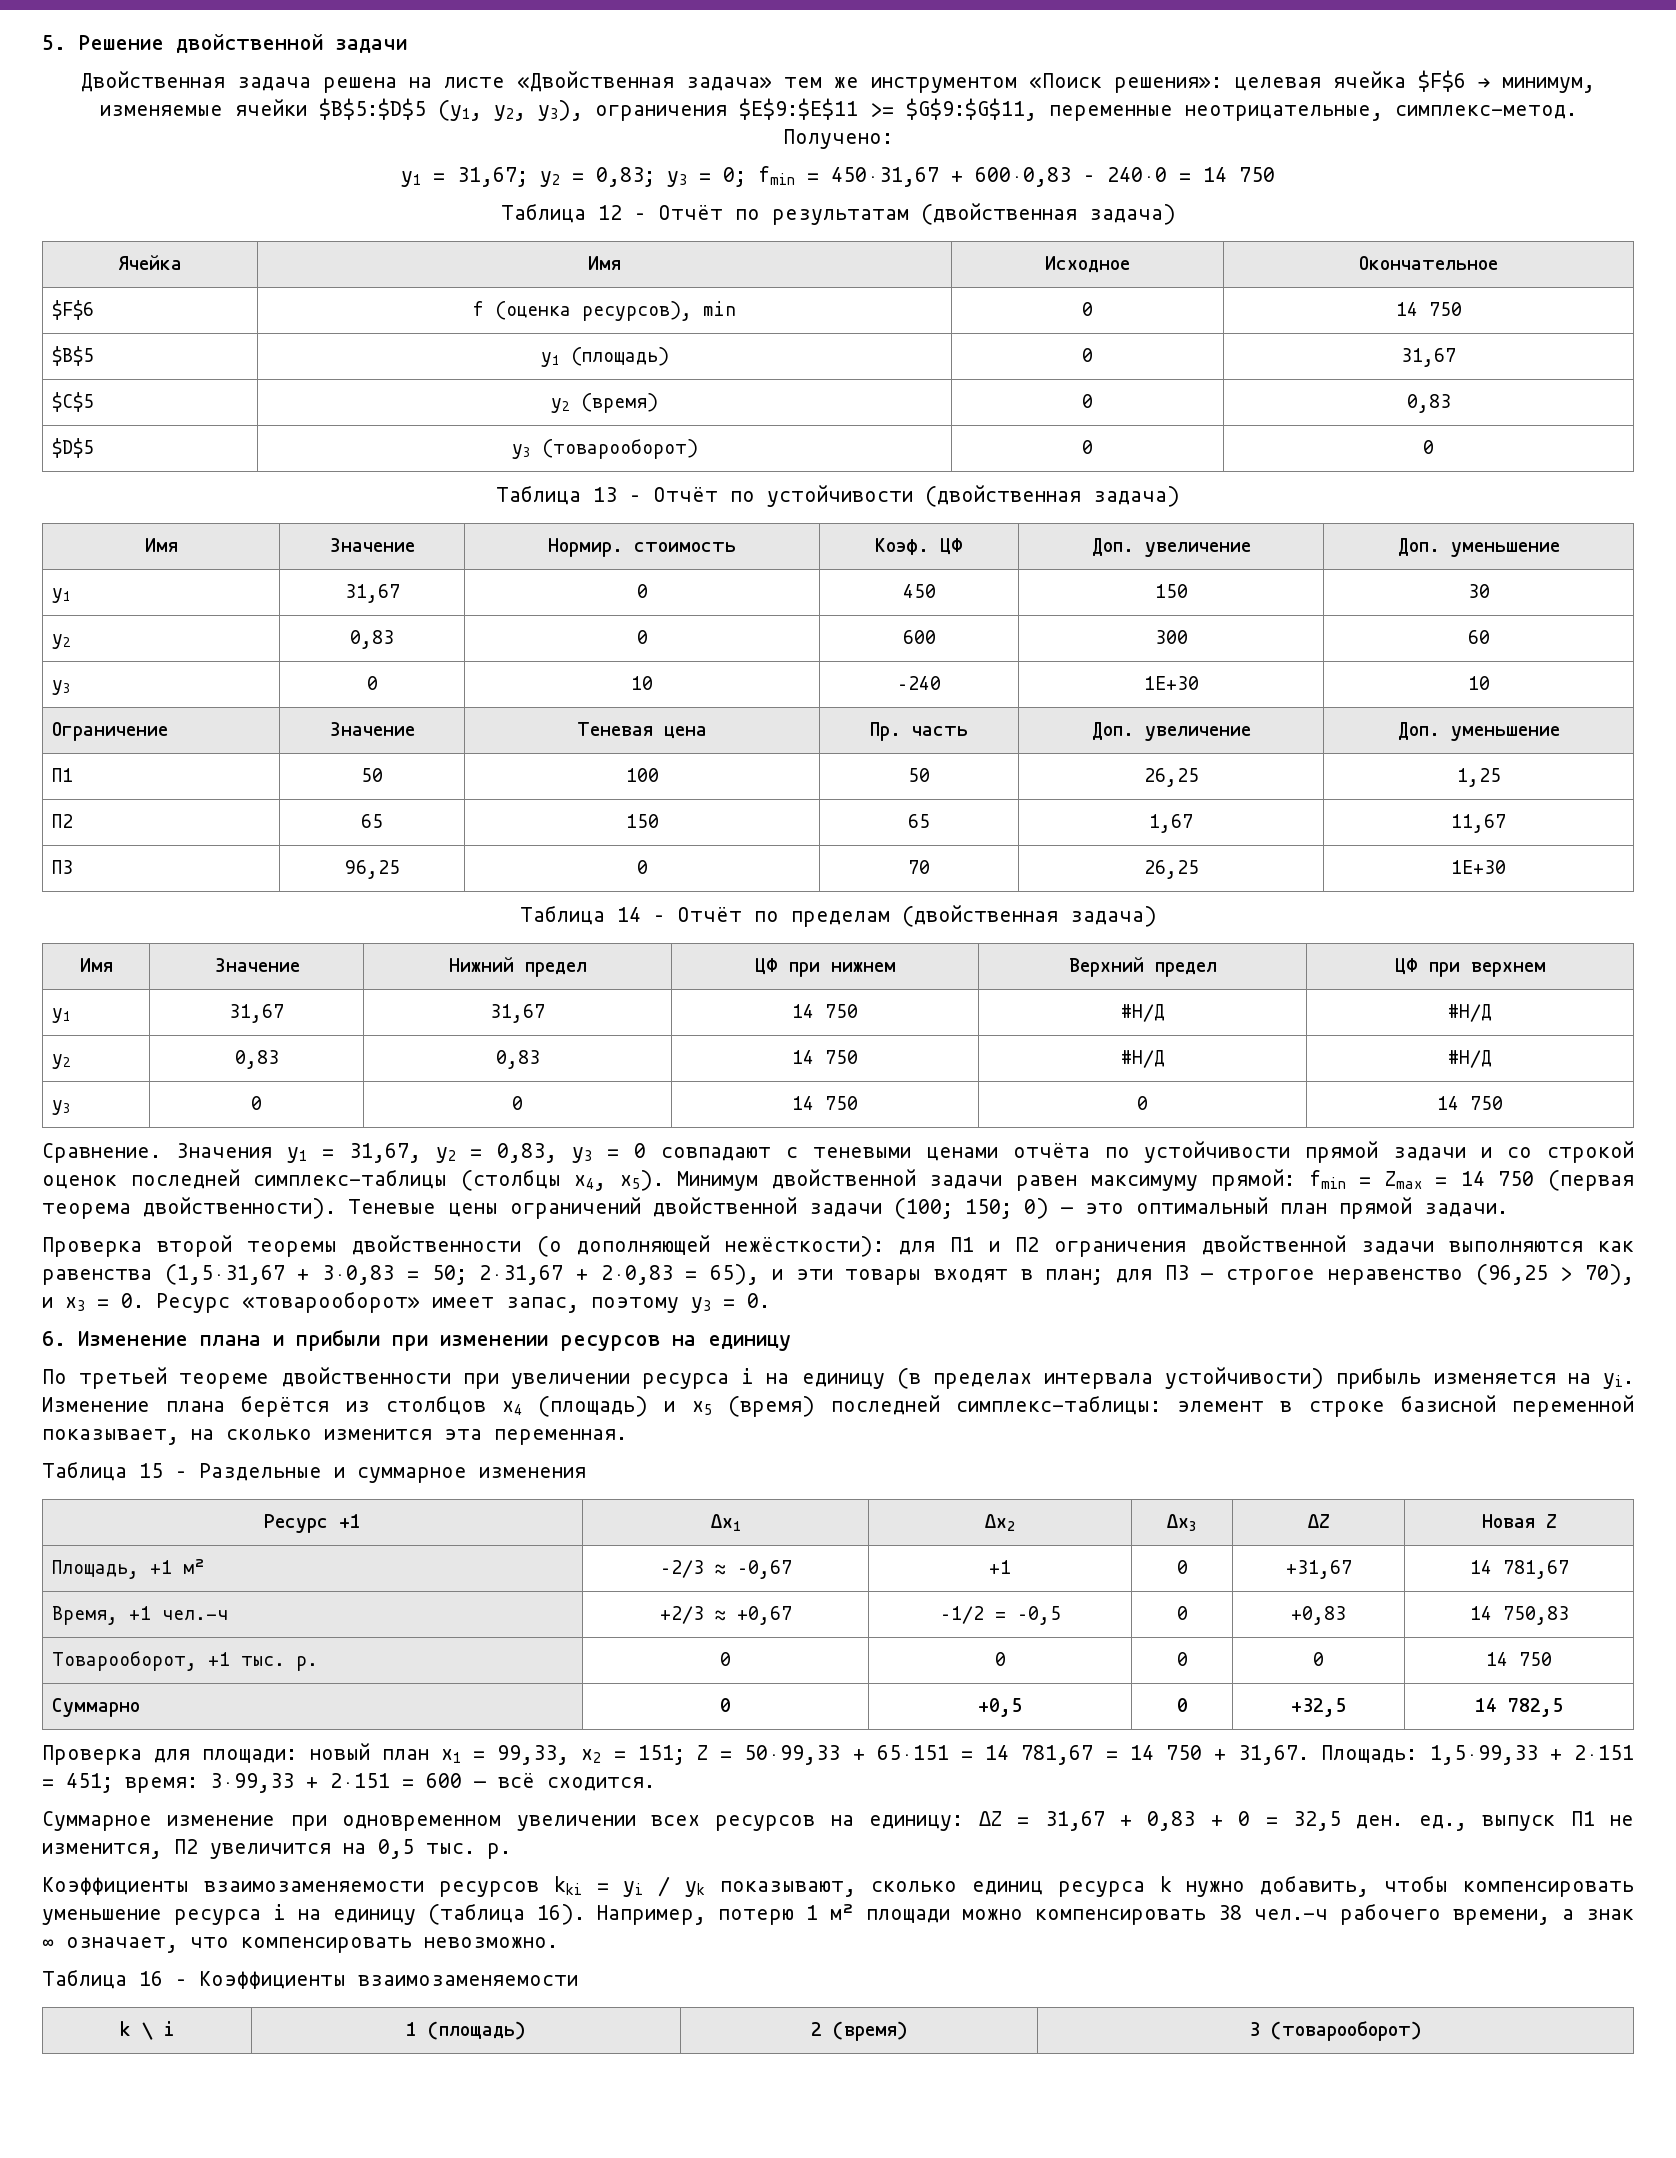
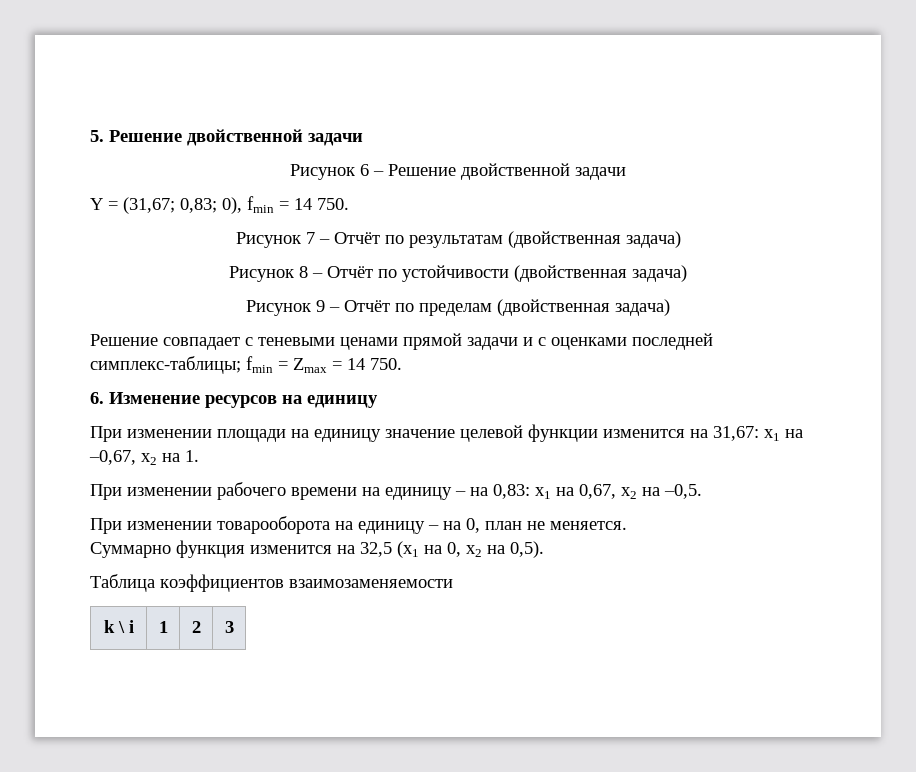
- Двойственная задача решена на листе «Двойственная задача» тем же инструментом «Поиск решения»: целевая ячейка $F$6 → минимум, изменяемые ячейки $B$5:$D$5 (y1, y2, y3), ограничения $E$9:$E$11 >= $G$9:$G$11, переменные неотрицательные, симплекс-метод. Получено:
- y1 = 31,67; y2 = 0,83; y3 = 0; fmin = 450·31,67 + 600·0,83 – 240·0 = 14 750
- Таблица 12 – Отчёт по результатам (двойственная задача)
+ Рисунок 6 – Решение двойственной задачи
+ Y = (31,67; 0,83; 0), fmin = 14 750.
+ Рисунок 7 – Отчёт по результатам (двойственная задача)
- Ячейка | Имя | Исходное | Окончательное
- $F$6 | f (оценка ресурсов), min | 0 | 14 750
- $B$5 | y1 (площадь) | 0 | 31,67
- $C$5 | y2 (время) | 0 | 0,83
- $D$5 | y3 (товарооборот) | 0 | 0
- Таблица 13 – Отчёт по устойчивости (двойственная задача)
+ Рисунок 8 – Отчёт по устойчивости (двойственная задача)
- Имя | Значение | Нормир. стоимость | Коэф. ЦФ | Доп. увеличение | Доп. уменьшение
- y1 | 31,67 | 0 | 450 | 150 | 30
- y2 | 0,83 | 0 | 600 | 300 | 60
- y3 | 0 | 10 | –240 | 1E+30 | 10
- Ограничение | Значение | Теневая цена | Пр. часть | Доп. увеличение | Доп. уменьшение
- П1 | 50 | 100 | 50 | 26,25 | 1,25
- П2 | 65 | 150 | 65 | 1,67 | 11,67
- П3 | 96,25 | 0 | 70 | 26,25 | 1E+30
- Таблица 14 – Отчёт по пределам (двойственная задача)
+ Рисунок 9 – Отчёт по пределам (двойственная задача)
- Имя | Значение | Нижний предел | ЦФ при нижнем | Верхний предел | ЦФ при верхнем
- y1 | 31,67 | 31,67 | 14 750 | #Н/Д | #Н/Д
- y2 | 0,83 | 0,83 | 14 750 | #Н/Д | #Н/Д
- y3 | 0 | 0 | 14 750 | 0 | 14 750
- Сравнение. Значения y1 = 31,67, y2 = 0,83, y3 = 0 совпадают с теневыми ценами отчёта по устойчивости прямой задачи и со строкой оценок последней симплекс-таблицы (столбцы x4, x5). Минимум двойственной задачи равен максимуму прямой: fmin = Zmax = 14 750 (первая теорема двойственности). Теневые цены ограничений двойственной задачи (100; 150; 0) — это оптимальный план прямой задачи.
- Проверка второй теоремы двойственности (о дополняющей нежёсткости): для П1 и П2 ограничения двойственной задачи выполняются как равенства (1,5·31,67 + 3·0,83 = 50; 2·31,67 + 2·0,83 = 65), и эти товары входят в план; для П3 — строгое неравенство (96,25 > 70), и x3 = 0. Ресурс «товарооборот» имеет запас, поэтому y3 = 0.
- 6. Изменение плана и прибыли при изменении ресурсов на единицу
- По третьей теореме двойственности при увеличении ресурса i на единицу (в пределах интервала устойчивости) прибыль изменяется на yi. Изменение плана берётся из столбцов x4 (площадь) и x5 (время) последней симплекс-таблицы: элемент в строке базисной переменной показывает, на сколько изменится эта переменная.
- Таблица 15 – Раздельные и суммарное изменения
- Ресурс +1 | Δx1 | Δx2 | Δx3 | ΔZ | Новая Z
- Площадь, +1 м² | –2/3 ≈ –0,67 | +1 | 0 | +31,67 | 14 781,67
- Время, +1 чел.-ч | +2/3 ≈ +0,67 | –1/2 = –0,5 | 0 | +0,83 | 14 750,83
- Товарооборот, +1 тыс. р. | 0 | 0 | 0 | 0 | 14 750
- Суммарно | 0 | +0,5 | 0 | +32,5 | 14 782,5
- Проверка для площади: новый план x1 = 99,33, x2 = 151; Z = 50·99,33 + 65·151 = 14 781,67 = 14 750 + 31,67. Площадь: 1,5·99,33 + 2·151 = 451; время: 3·99,33 + 2·151 = 600 — всё сходится.
- Суммарное изменение при одновременном увеличении всех ресурсов на единицу: ΔZ = 31,67 + 0,83 + 0 = 32,5 ден. ед., выпуск П1 не изменится, П2 увеличится на 0,5 тыс. р.
- Коэффициенты взаимозаменяемости ресурсов kki = yi / yk показывают, сколько единиц ресурса k нужно добавить, чтобы компенсировать уменьшение ресурса i на единицу (таблица 16). Например, потерю 1 м² площади можно компенсировать 38 чел.-ч рабочего времени, а знак ∞ означает, что компенсировать невозможно.
- Таблица 16 – Коэффициенты взаимозаменяемости
+ Решение совпадает с теневыми ценами прямой задачи и с оценками последней симплекс-таблицы; fmin = Zmax = 14 750.
+ 6. Изменение ресурсов на единицу
+ При изменении площади на единицу значение целевой функции изменится на 31,67: x1 на –0,67, x2 на 1.
+ При изменении рабочего времени на единицу – на 0,83: x1 на 0,67, x2 на –0,5.
+ При изменении товарооборота на единицу – на 0, план не меняется.
+ Суммарно функция изменится на 32,5 (x1 на 0, x2 на 0,5).
+ Таблица коэффициентов взаимозаменяемости
- k \ i | 1 (площадь) | 2 (время) | 3 (товарооборот)
+ k \ i | 1 | 2 | 3

